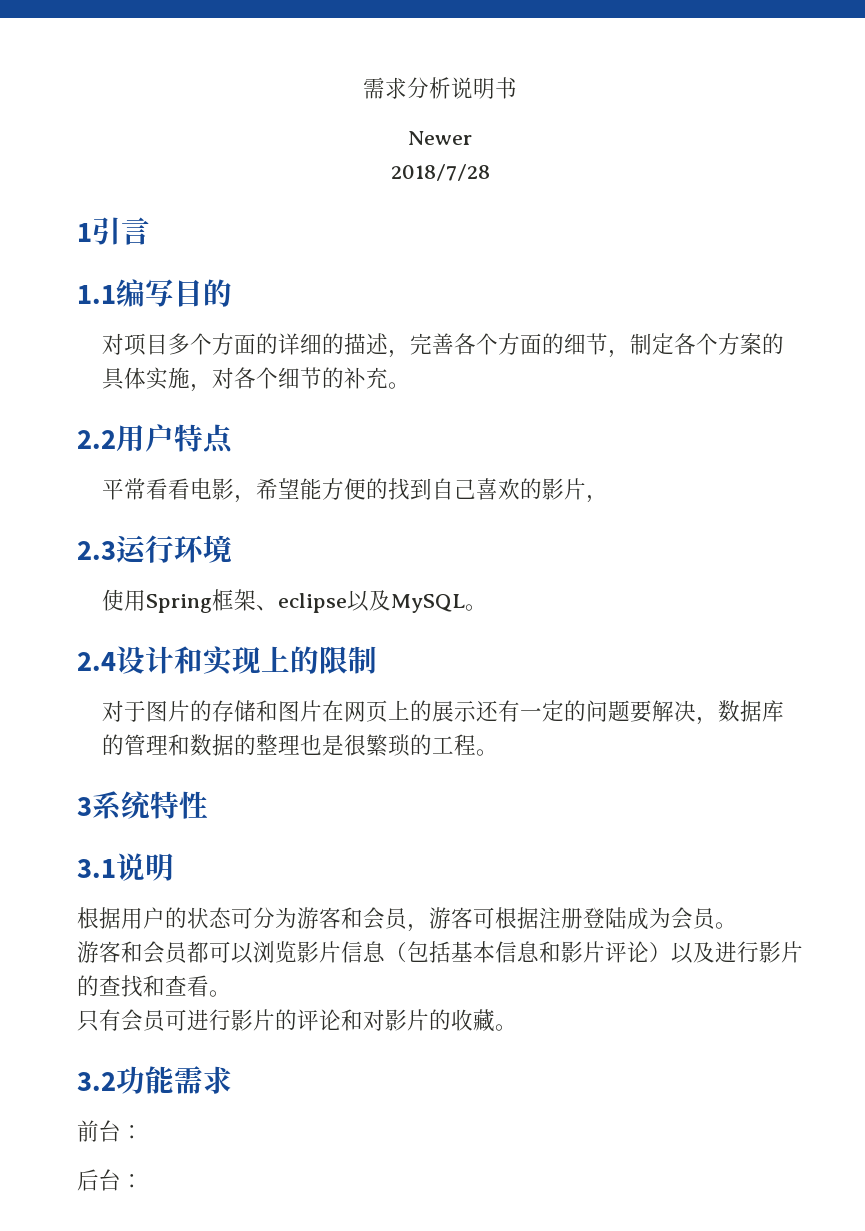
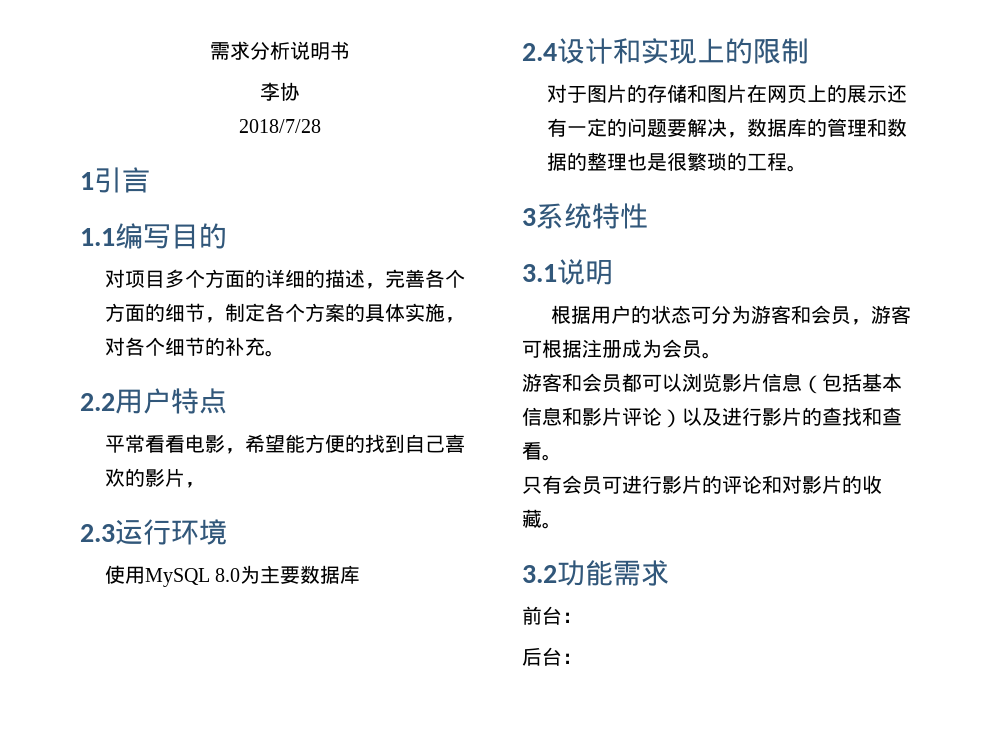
- Newer
+ 李协
- 使用Spring框架、eclipse以及MySQL。
+ 使用MySQL 8.0为主要数据库
- 根据用户的状态可分为游客和会员，游客可根据注册登陆成为会员。
+ 根据用户的状态可分为游客和会员，游客可根据注册成为会员。

